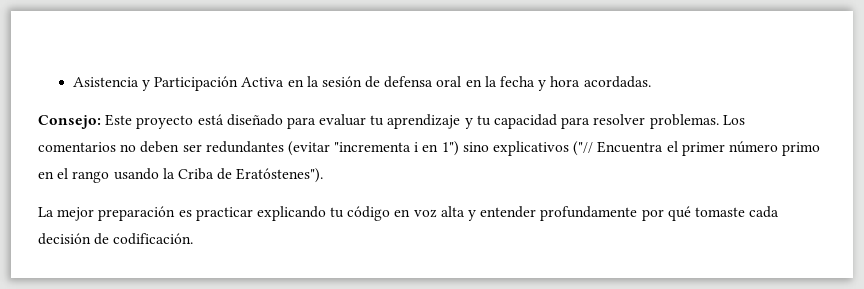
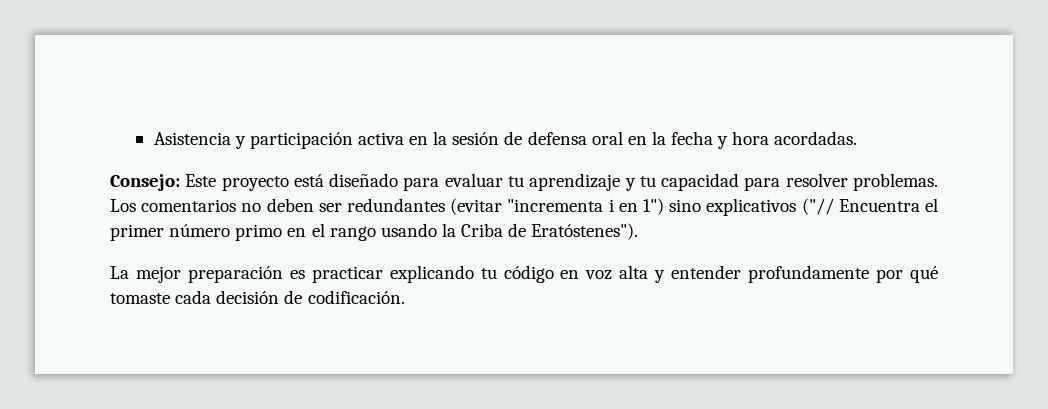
- Asistencia y Participación Activa en la sesión de defensa oral en la fecha y hora acordadas.
+ Asistencia y participación activa en la sesión de defensa oral en la fecha y hora acordadas.

